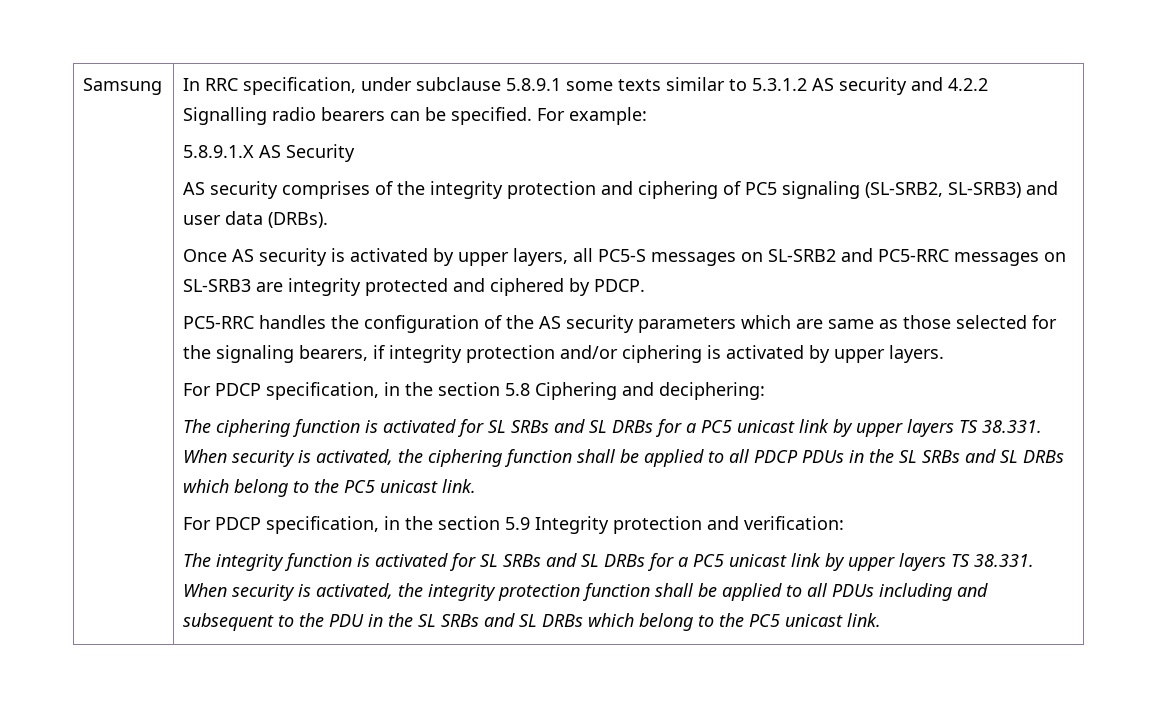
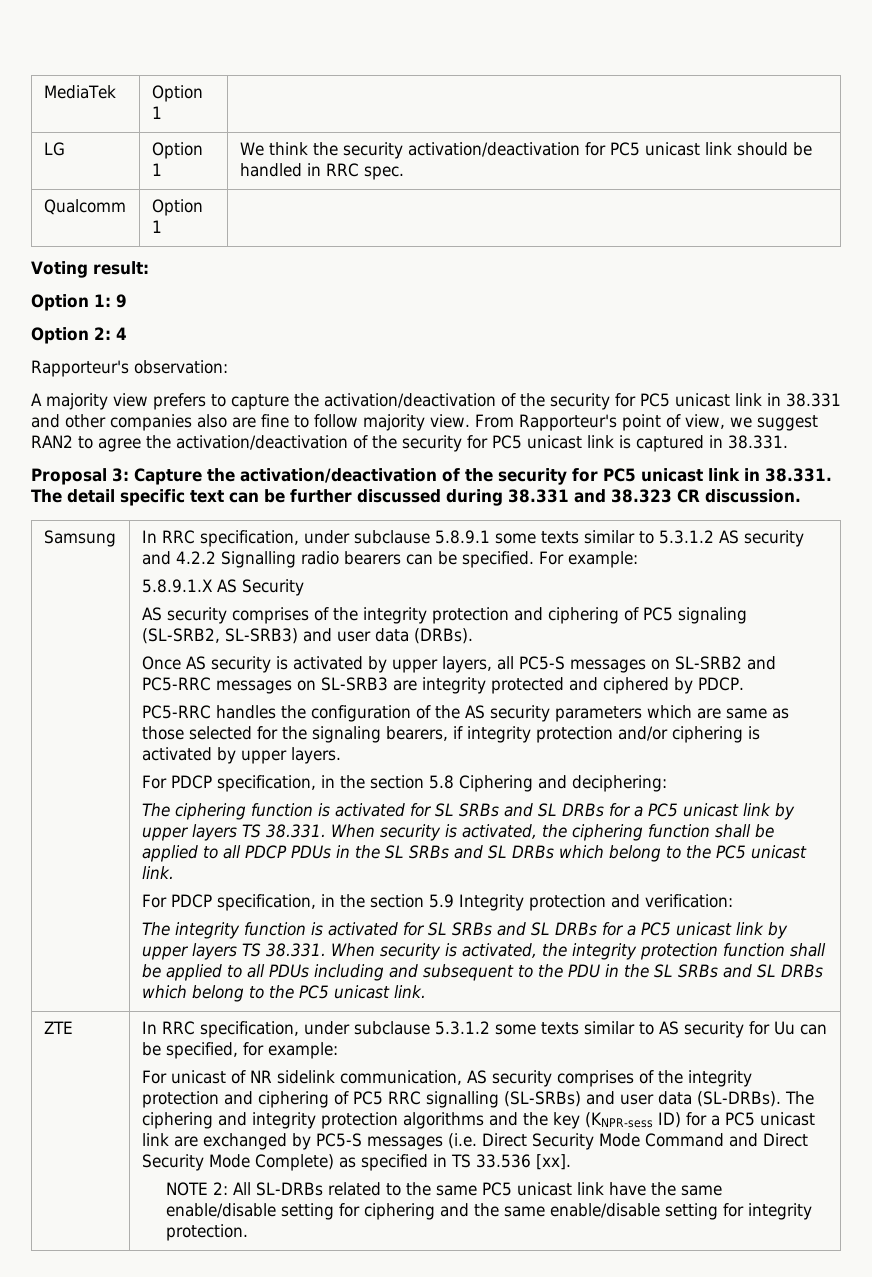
+ MediaTek | Option 1 |
+ LG | Option 1 | We think the security activation/deactivation for PC5 unicast link should be handled in RRC spec.
+ Qualcomm | Option 1 |
+ Voting result:
+ Option 1: 9
+ Option 2: 4
+ Rapporteur's observation:
+ A majority view prefers to capture the activation/deactivation of the security for PC5 unicast link in 38.331 and other companies also are fine to follow majority view. From Rapporteur's point of view, we suggest RAN2 to agree the activation/deactivation of the security for PC5 unicast link is captured in 38.331.
+ Proposal 3: Capture the activation/deactivation of the security for PC5 unicast link in 38.331. The detail specific text can be further discussed during 38.331 and 38.323 CR discussion.
+ ZTE | In RRC specification, under subclause 5.3.1.2 some texts similar to AS security for Uu can be specified, for example:
+ For unicast of NR sidelink communication, AS security comprises of the integrity protection and ciphering of PC5 RRC signalling (SL-SRBs) and user data (SL-DRBs). The ciphering and integrity protection algorithms and the key (KNPR-sess ID) for a PC5 unicast link are exchanged by PC5-S messages (i.e. Direct Security Mode Command and Direct Security Mode Complete) as specified in TS 33.536 [xx].
+ NOTE 2: All SL-DRBs related to the same PC5 unicast link have the same enable/disable setting for ciphering and the same enable/disable setting for integrity protection.

